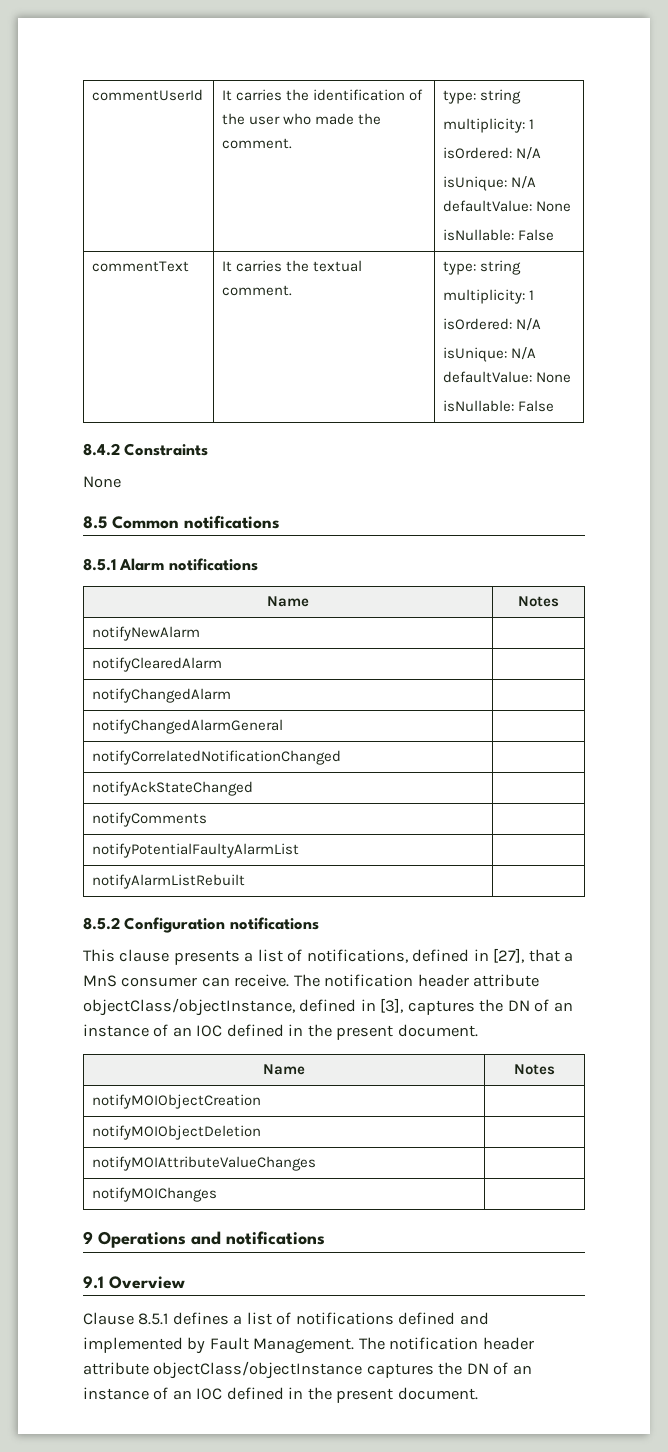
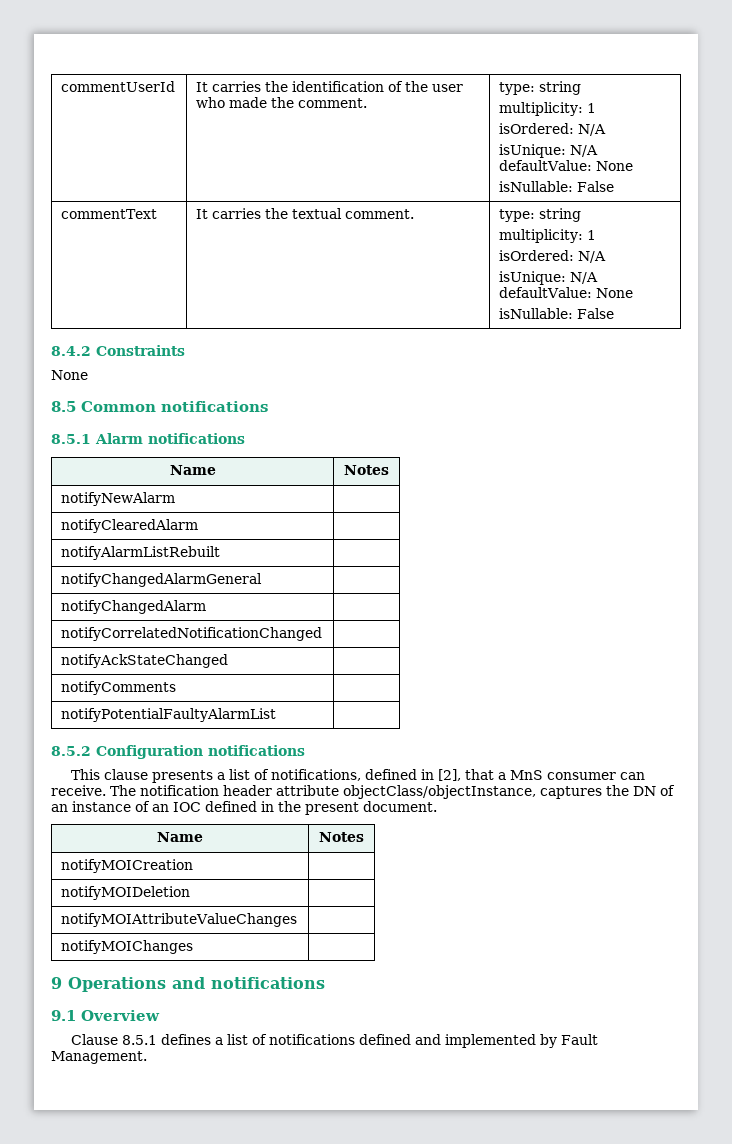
- notifyChangedAlarm |
+ notifyAlarmListRebuilt |
+ notifyChangedAlarm |
- notifyAlarmListRebuilt |
- This clause presents a list of notifications, defined in [27], that a MnS consumer can receive.
+ This clause presents a list of notifications, defined in [2], that a MnS consumer can receive.
- The notification header attribute objectClass/objectInstance, defined in [3], captures the DN of an instance of an IOC defined in the present document.
+ The notification header attribute objectClass/objectInstance, captures the DN of an instance of an IOC defined in the present document.
- notifyMOIObjectCreation |
- notifyMOIObjectDeletion |
+ notifyMOICreation |
+ notifyMOIDeletion |
- The notification header attribute objectClass/objectInstance captures the DN of an instance of an IOC defined in the present document.

